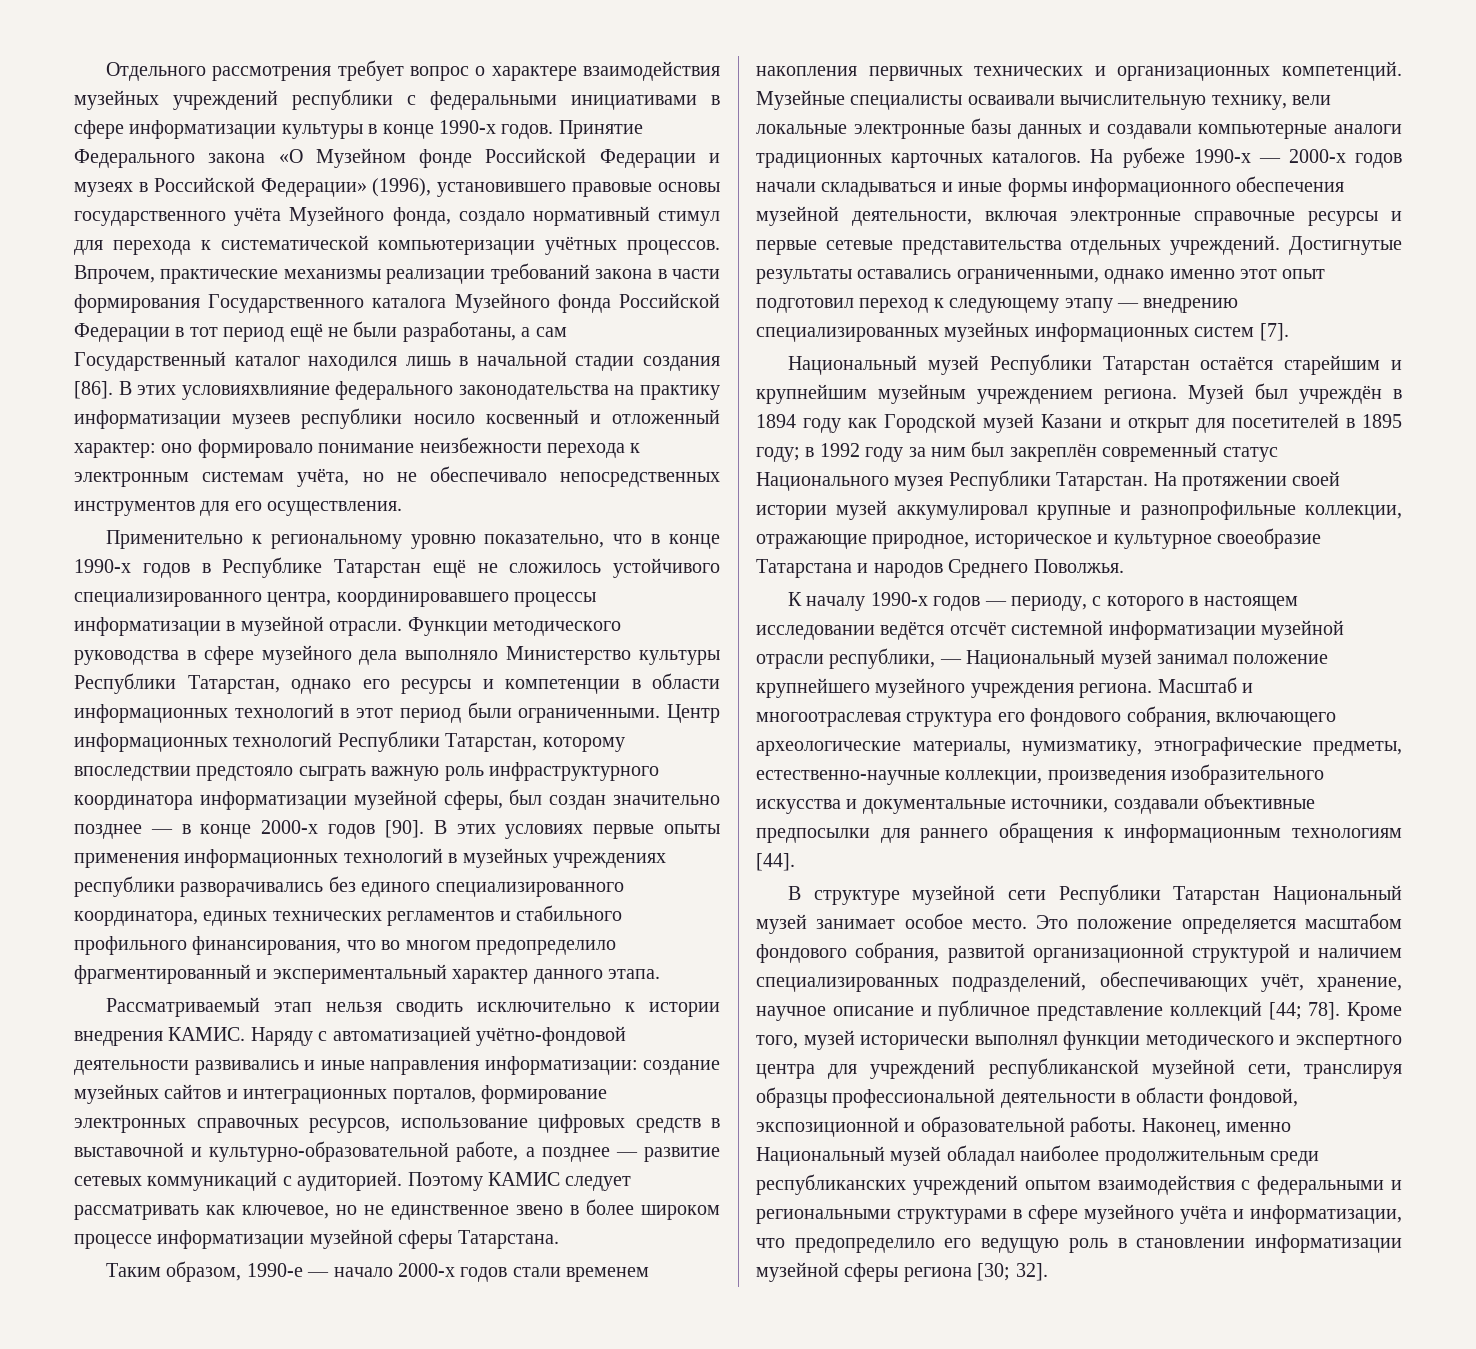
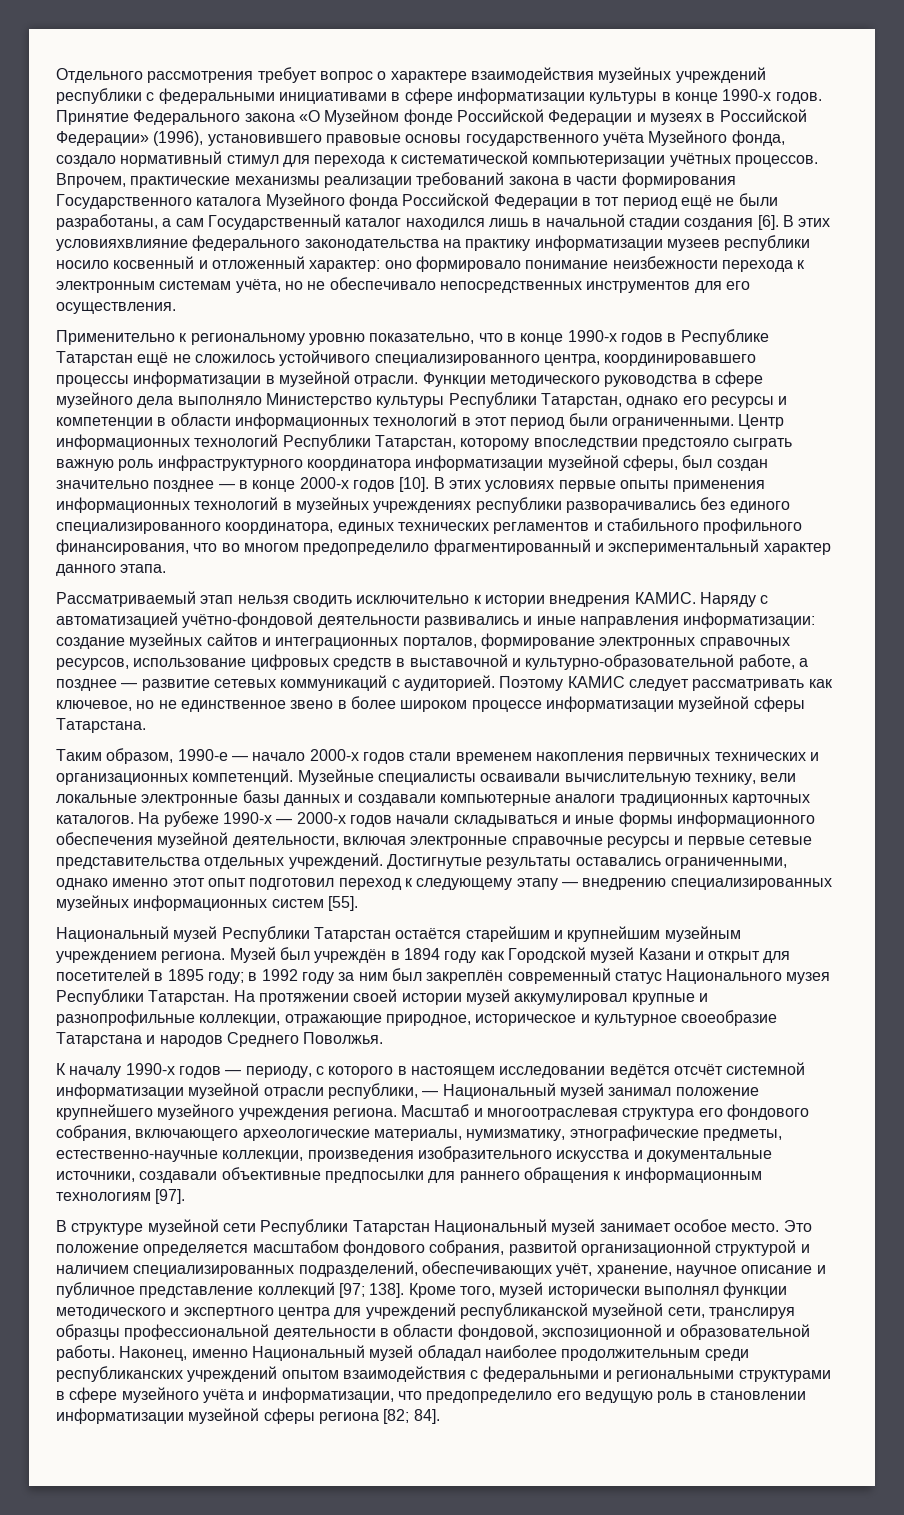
- Впрочем, практические механизмы реализации требований закона в части формирования Государственного каталога Музейного фонда Российской Федерации в тот период ещё не были разработаны, а сам Государственный каталог находился лишь в начальной стадии создания [86].
+ Впрочем, практические механизмы реализации требований закона в части формирования Государственного каталога Музейного фонда Российской Федерации в тот период ещё не были разработаны, а сам Государственный каталог находился лишь в начальной стадии создания [6].
- Центр информационных технологий Республики Татарстан, которому впоследствии предстояло сыграть важную роль инфраструктурного координатора информатизации музейной сферы, был создан значительно позднее — в конце 2000-х годов [90].
+ Центр информационных технологий Республики Татарстан, которому впоследствии предстояло сыграть важную роль инфраструктурного координатора информатизации музейной сферы, был создан значительно позднее — в конце 2000-х годов [10].
- Достигнутые результаты оставались ограниченными, однако именно этот опыт подготовил переход к следующему этапу — внедрению специализированных музейных информационных систем [7].
+ Достигнутые результаты оставались ограниченными, однако именно этот опыт подготовил переход к следующему этапу — внедрению специализированных музейных информационных систем [55].
- Масштаб и многоотраслевая структура его фондового собрания, включающего археологические материалы, нумизматику, этнографические предметы, естественно-научные коллекции, произведения изобразительного искусства и документальные источники, создавали объективные предпосылки для раннего обращения к информационным технологиям [44].
+ Масштаб и многоотраслевая структура его фондового собрания, включающего археологические материалы, нумизматику, этнографические предметы, естественно-научные коллекции, произведения изобразительного искусства и документальные источники, создавали объективные предпосылки для раннего обращения к информационным технологиям [97].
- Это положение определяется масштабом фондового собрания, развитой организационной структурой и наличием специализированных подразделений, обеспечивающих учёт, хранение, научное описание и публичное представление коллекций [44; 78].
+ Это положение определяется масштабом фондового собрания, развитой организационной структурой и наличием специализированных подразделений, обеспечивающих учёт, хранение, научное описание и публичное представление коллекций [97; 138].
- Наконец, именно Национальный музей обладал наиболее продолжительным среди республиканских учреждений опытом взаимодействия с федеральными и региональными структурами в сфере музейного учёта и информатизации, что предопределило его ведущую роль в становлении информатизации музейной сферы региона [30; 32].
+ Наконец, именно Национальный музей обладал наиболее продолжительным среди республиканских учреждений опытом взаимодействия с федеральными и региональными структурами в сфере музейного учёта и информатизации, что предопределило его ведущую роль в становлении информатизации музейной сферы региона [82; 84].

